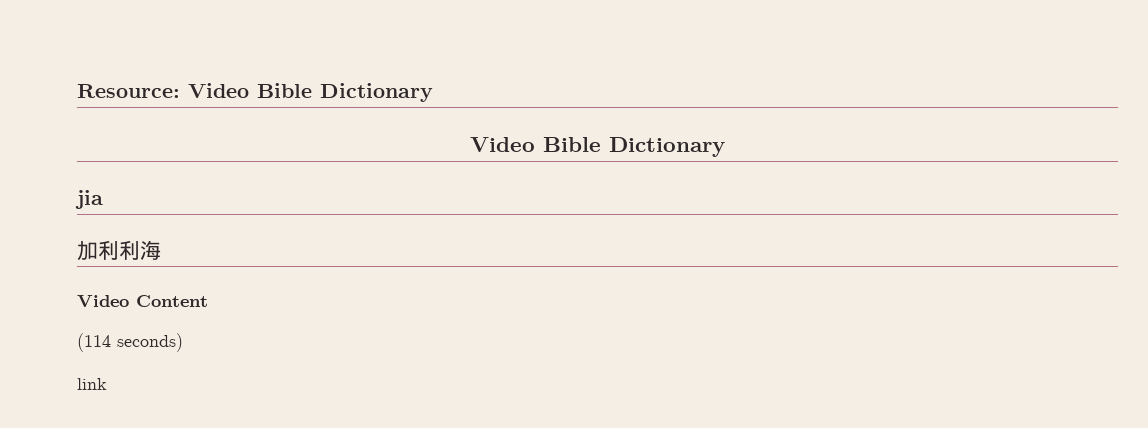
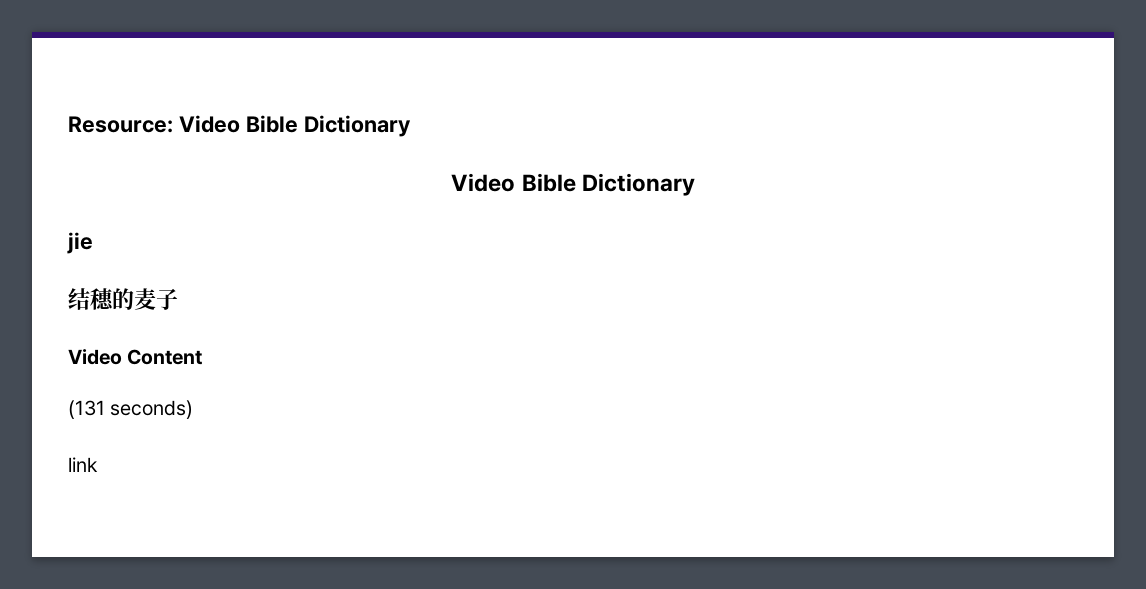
- jia
- 加利利海
+ jie
+ 结穗的麦子
- (114 seconds)
+ (131 seconds)

